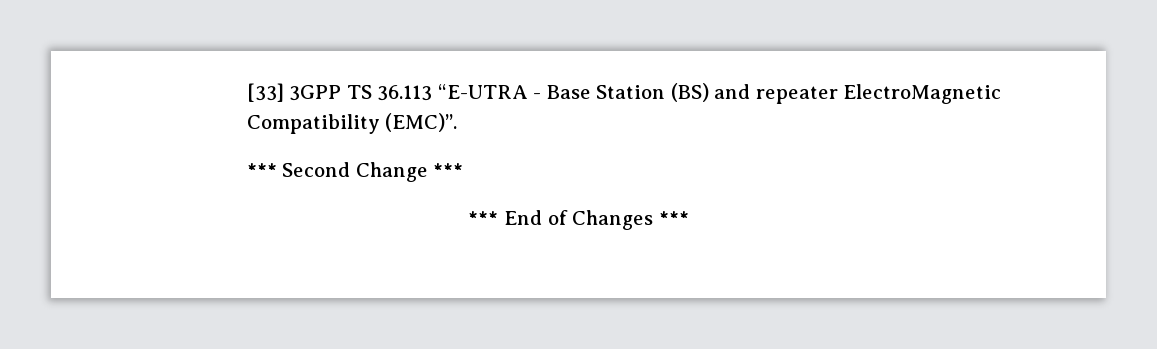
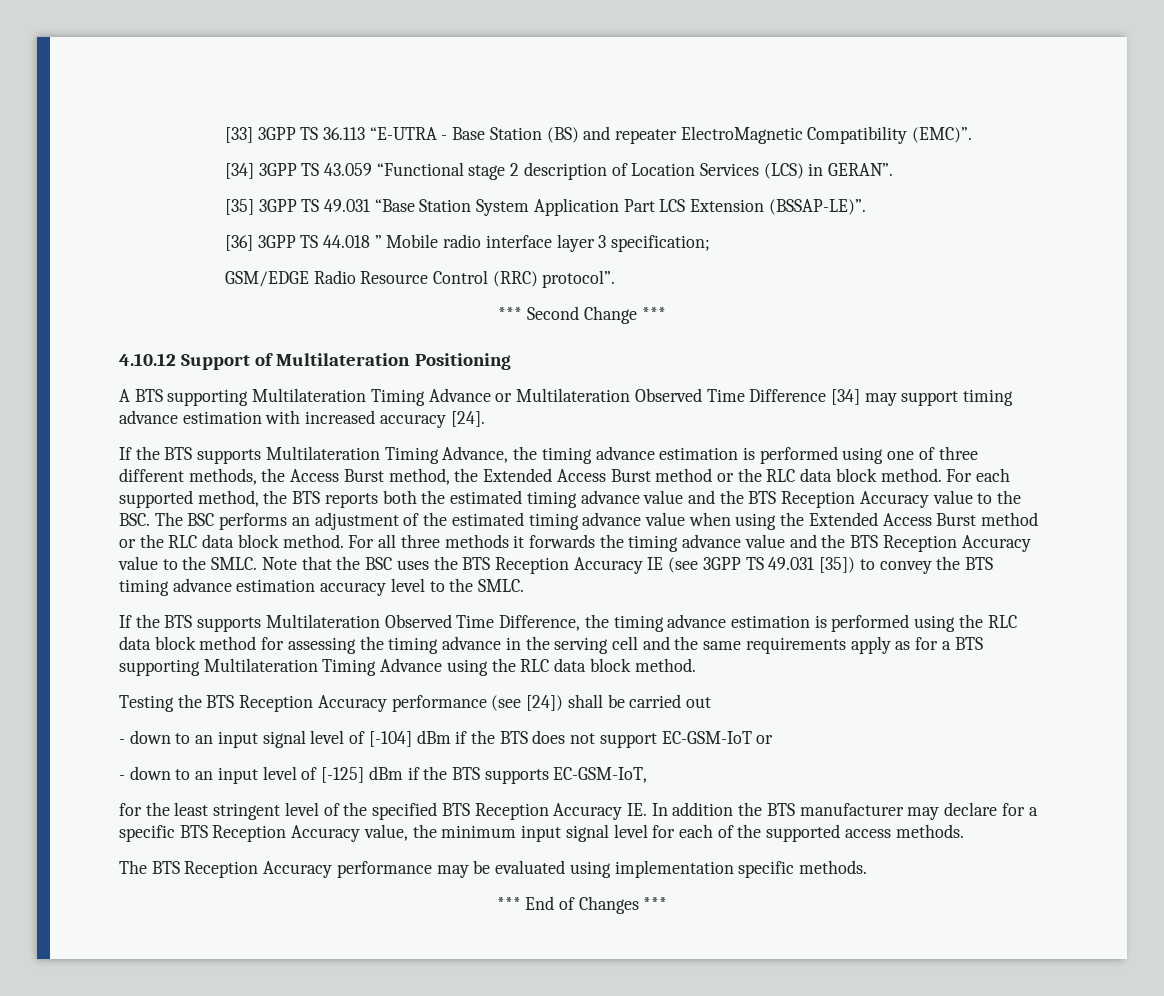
+ [34] 3GPP TS 43.059 “Functional stage 2 description of Location Services (LCS) in GERAN”.
+ [35] 3GPP TS 49.031 “Base Station System Application Part LCS Extension (BSSAP-LE)”.
+ [36] 3GPP TS 44.018 ” Mobile radio interface layer 3 specification;
+ GSM/EDGE Radio Resource Control (RRC) protocol”.
  *** Second Change ***
+ 4.10.12 Support of Multilateration Positioning
+ A BTS supporting Multilateration Timing Advance or Multilateration Observed Time Difference [34] may support timing advance estimation with increased accuracy [24].
+ If the BTS supports Multilateration Timing Advance, the timing advance estimation is performed using one of three different methods, the Access Burst method, the Extended Access Burst method or the RLC data block method. For each supported method, the BTS reports both the estimated timing advance value and the BTS Reception Accuracy value to the BSC. The BSC performs an adjustment of the estimated timing advance value when using the Extended Access Burst method or the RLC data block method. For all three methods it forwards the timing advance value and the BTS Reception Accuracy value to the SMLC. Note that the BSC uses the BTS Reception Accuracy IE (see 3GPP TS 49.031 [35]) to convey the BTS timing advance estimation accuracy level to the SMLC.
+ If the BTS supports Multilateration Observed Time Difference, the timing advance estimation is performed using the RLC data block method for assessing the timing advance in the serving cell and the same requirements apply as for a BTS supporting Multilateration Timing Advance using the RLC data block method.
+ Testing the BTS Reception Accuracy performance (see [24]) shall be carried out
+ - down to an input signal level of [-104] dBm if the BTS does not support EC-GSM-IoT or
+ - down to an input level of [-125] dBm if the BTS supports EC-GSM-IoT,
+ for the least stringent level of the specified BTS Reception Accuracy IE. In addition the BTS manufacturer may declare for a specific BTS Reception Accuracy value, the minimum input signal level for each of the supported access methods.
+ The BTS Reception Accuracy performance may be evaluated using implementation specific methods.

